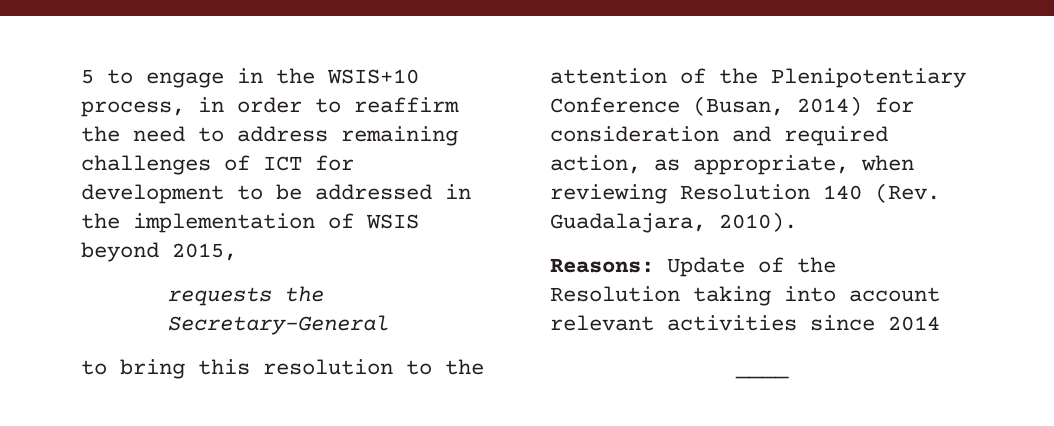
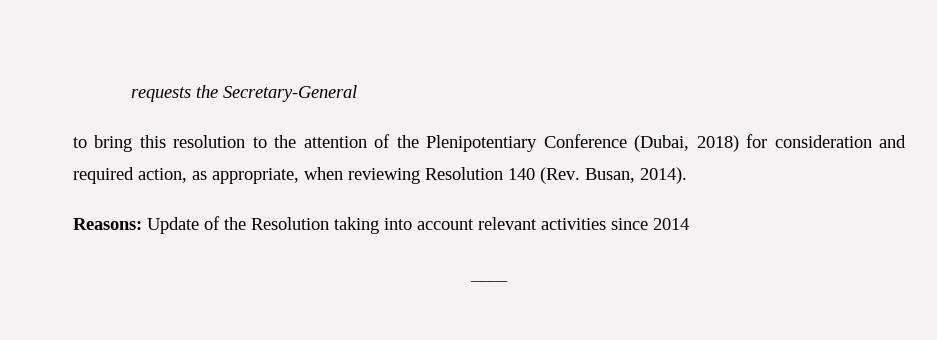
- 5 to engage in the WSIS+10 process, in order to reaffirm the need to address remaining challenges of ICT for development to be addressed in the implementation of WSIS beyond 2015,
- to bring this resolution to the attention of the Plenipotentiary Conference (Busan, 2014) for consideration and required action, as appropriate, when reviewing Resolution 140 (Rev. Guadalajara, 2010).
+ to bring this resolution to the attention of the Plenipotentiary Conference (Dubai, 2018) for consideration and required action, as appropriate, when reviewing Resolution 140 (Rev. Busan, 2014).

